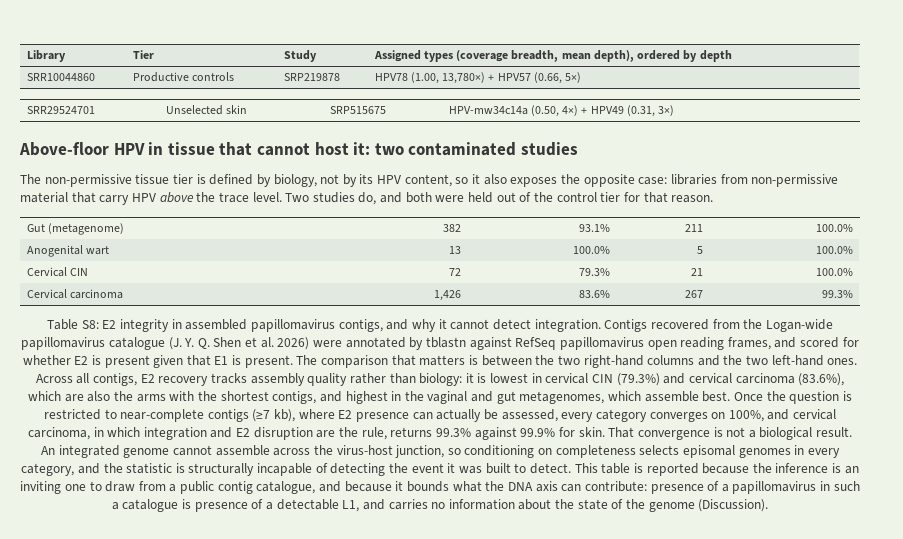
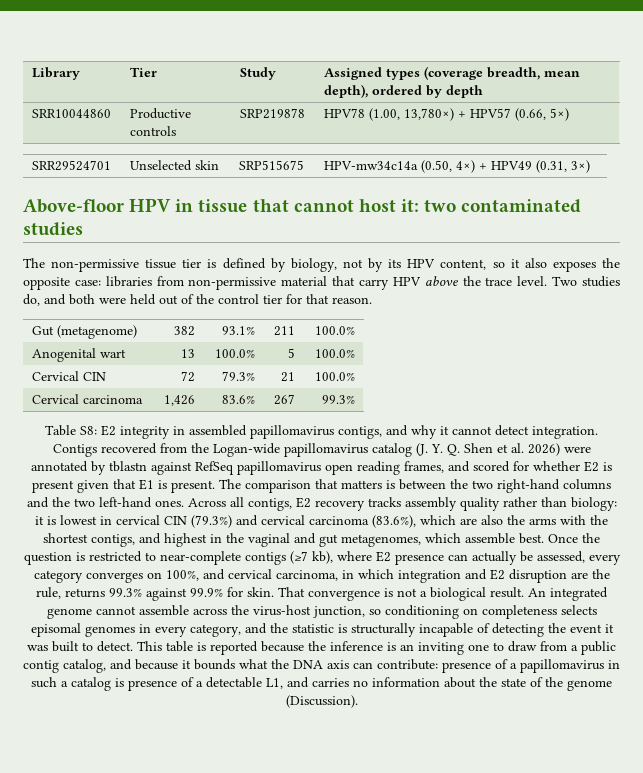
- Contigs recovered from the Logan-wide papillomavirus catalogue (J. Y. Q. Shen et al. 2026) were annotated by tblastn against RefSeq papillomavirus open reading frames, and scored for whether E2 is present given that E1 is present.
+ Contigs recovered from the Logan-wide papillomavirus catalog (J. Y. Q. Shen et al. 2026) were annotated by tblastn against RefSeq papillomavirus open reading frames, and scored for whether E2 is present given that E1 is present.
- This table is reported because the inference is an inviting one to draw from a public contig catalogue, and because it bounds what the DNA axis can contribute: presence of a papillomavirus in such a catalogue is presence of a detectable L1, and carries no information about the state of the genome (Discussion).
+ This table is reported because the inference is an inviting one to draw from a public contig catalog, and because it bounds what the DNA axis can contribute: presence of a papillomavirus in such a catalog is presence of a detectable L1, and carries no information about the state of the genome (Discussion).

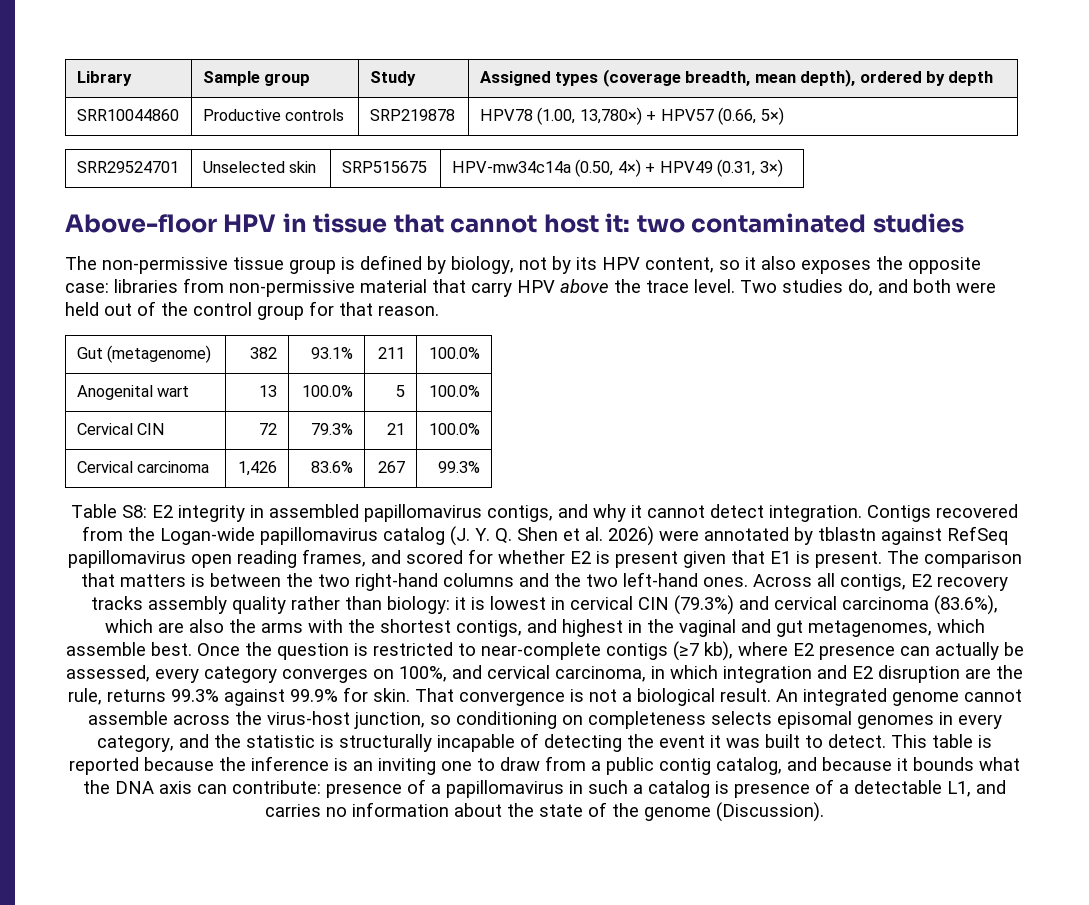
- Library | Tier | Study | Assigned types (coverage breadth, mean depth), ordered by depth
+ Library | Sample group | Study | Assigned types (coverage breadth, mean depth), ordered by depth
- The non-permissive tissue tier is defined by biology, not by its HPV content, so it also exposes the opposite case: libraries from non-permissive material that carry HPV above the trace level.
+ The non-permissive tissue group is defined by biology, not by its HPV content, so it also exposes the opposite case: libraries from non-permissive material that carry HPV above the trace level.
- Two studies do, and both were held out of the control tier for that reason.
+ Two studies do, and both were held out of the control group for that reason.

